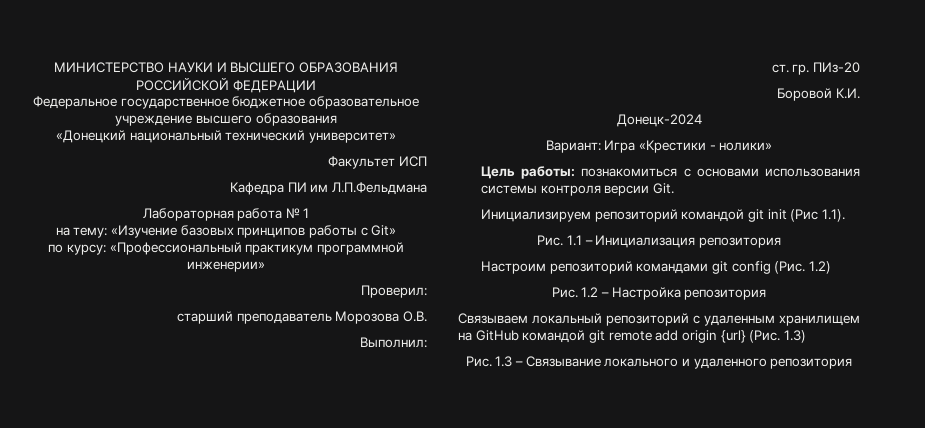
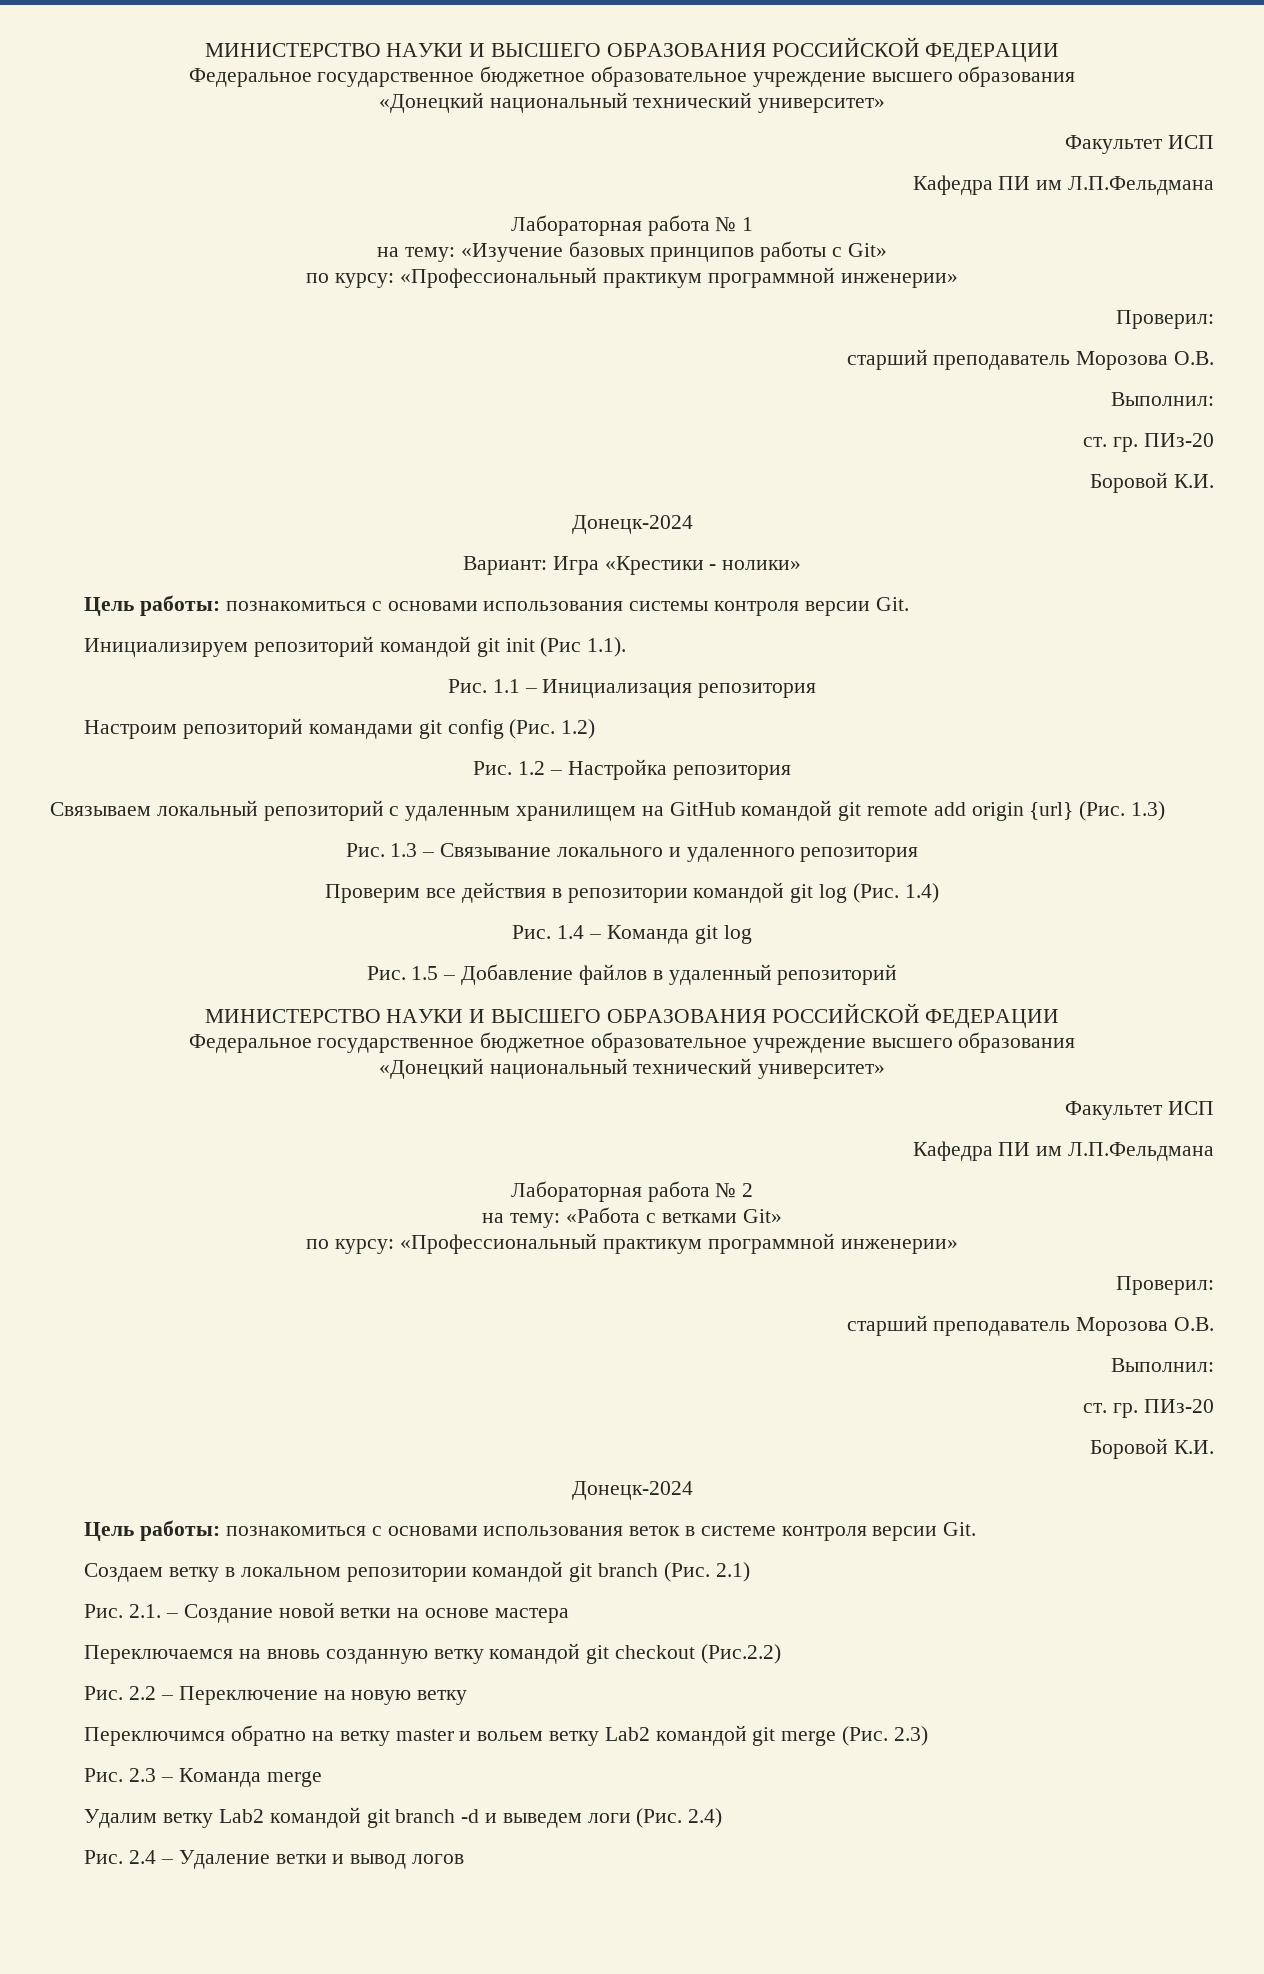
+ Проверим все действия в репозитории командой git log (Рис. 1.4)
+ Рис. 1.4 – Команда git log
+ Рис. 1.5 – Добавление файлов в удаленный репозиторий
+ МИНИСТЕРСТВО НАУКИ И ВЫСШЕГО ОБРАЗОВАНИЯ РОССИЙСКОЙ ФЕДЕРАЦИИ
+ Федеральное государственное бюджетное образовательное учреждение высшего образования
+ «Донецкий национальный технический университет»
+ Факультет ИСП
+ Кафедра ПИ им Л.П.Фельдмана
+ Лабораторная работа № 2
+ на тему: «Работа с ветками Git»
+ по курсу: «Профессиональный практикум программной инженерии»
+ Проверил:
+ старший преподаватель Морозова О.В.
+ Выполнил:
+ ст. гр. ПИз-20
+ Боровой К.И.
+ Донецк-2024
+ Цель работы: познакомиться с основами использования веток в системе контроля версии Git.
+ Создаем ветку в локальном репозитории командой git branch (Рис. 2.1)
+ Рис. 2.1. – Создание новой ветки на основе мастера
+ Переключаемся на вновь созданную ветку командой git checkout (Рис.2.2)
+ Рис. 2.2 – Переключение на новую ветку
+ Переключимся обратно на ветку master и вольем ветку Lab2 командой git merge (Рис. 2.3)
+ Рис. 2.3 – Команда merge
+ Удалим ветку Lab2 командой git branch -d и выведем логи (Рис. 2.4)
+ Рис. 2.4 – Удаление ветки и вывод логов

